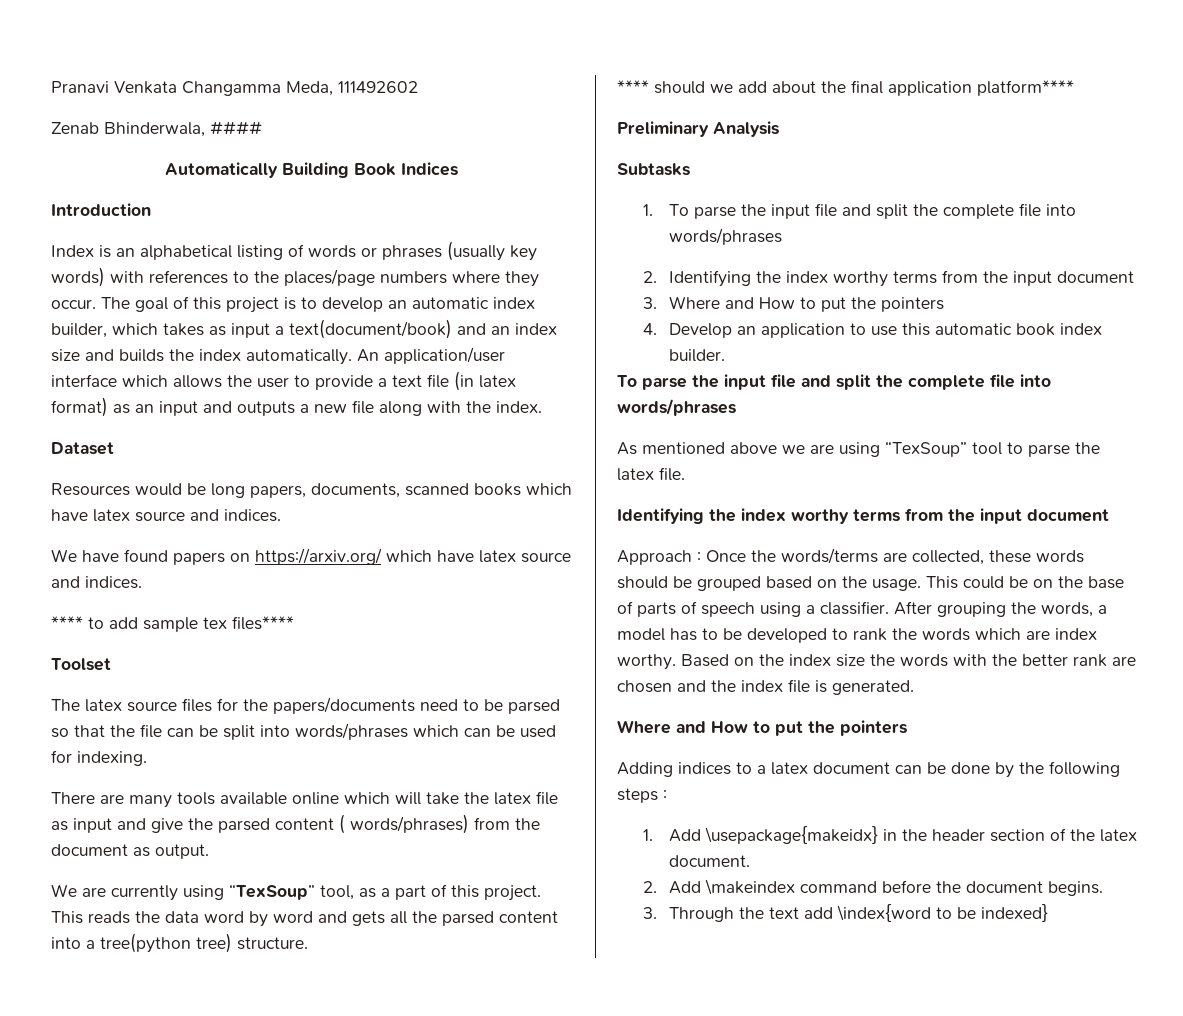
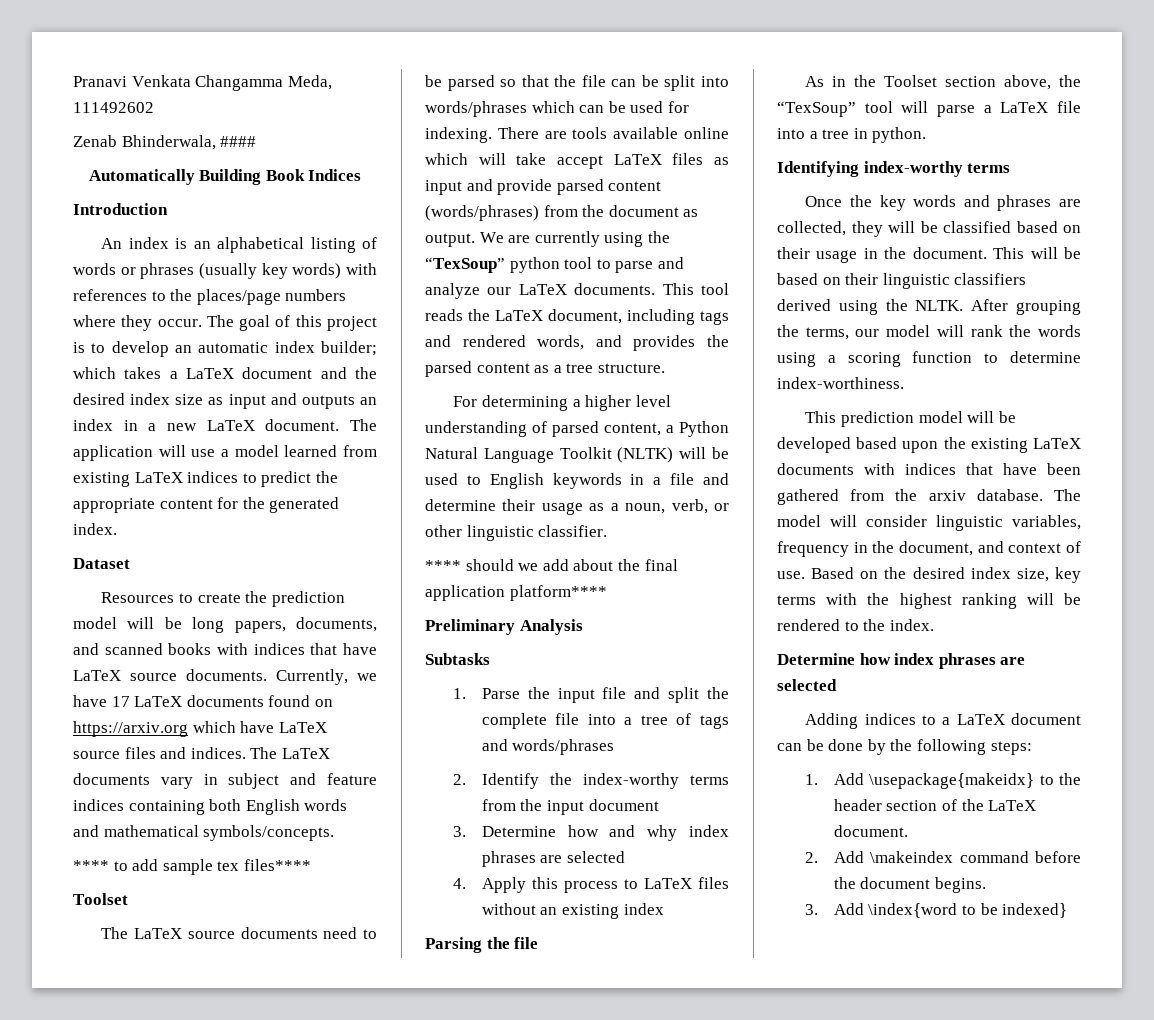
- Index is an alphabetical listing of words or phrases (usually key words) with references to the places/page numbers where they occur.
+ An index is an alphabetical listing of words or phrases (usually key words) with references to the places/page numbers where they occur.
- The goal of this project is to develop an automatic index builder, which takes as input a text(document/book) and an index size and builds the index automatically. An application/user interface which allows the user to provide a text file (in latex format) as an input and outputs a new file along with the index.
+ The goal of this project is to develop an automatic index builder; which takes a LaTeX document and the desired index size as input and outputs an index in a new LaTeX document. The application will use a model learned from existing LaTeX indices to predict the appropriate content for the generated index.
  Dataset
- Resources would be long papers, documents, scanned books which have latex source and indices.
- We have found papers on https://arxiv.org/ which have latex source and indices.
+ Resources to create the prediction model will be long papers, documents, and scanned books with indices that have LaTeX source documents. Currently, we have 17 LaTeX documents found on https://arxiv.org which have LaTeX source files and indices. The LaTeX documents vary in subject and feature indices containing both English words and mathematical symbols/concepts.
- The latex source files for the papers/documents need to be parsed so that the file can be split into words/phrases which can be used for indexing.
- There are many tools available online which will take the latex file as input and give the parsed content ( words/phrases) from the document as output.
- We are currently using “TexSoup” tool, as a part of this project. This reads the data word by word and gets all the parsed content into a tree(python tree) structure.
+ The LaTeX source documents need to be parsed so that the file can be split into words/phrases which can be used for indexing. There are tools available online which will take accept LaTeX files as input and provide parsed content (words/phrases) from the document as output. We are currently using the “TexSoup” python tool to parse and analyze our LaTeX documents. This tool reads the LaTeX document, including tags and rendered words, and provides the parsed content as a tree structure.
+ For determining a higher level understanding of parsed content, a Python Natural Language Toolkit (NLTK) will be used to English keywords in a file and determine their usage as a noun, verb, or other linguistic classifier.
- 1. To parse the input file and split the complete file into words/phrases
- 2. Identifying the index worthy terms from the input document
+ 1. Parse the input file and split the complete file into a tree of tags and words/phrases
+ 2. Identify the index-worthy terms from the input document
- 3. Where and How to put the pointers
- 4. Develop an application to use this automatic book index builder.
- To parse the input file and split the complete file into words/phrases
- As mentioned above we are using “TexSoup” tool to parse the latex file.
- Identifying the index worthy terms from the input document
- Approach : Once the words/terms are collected, these words should be grouped based on the usage. This could be on the base of parts of speech using a classifier. After grouping the words, a model has to be developed to rank the words which are index worthy. Based on the index size the words with the better rank are chosen and the index file is generated.
- Where and How to put the pointers
+ 3. Determine how and why index phrases are selected
+ 4. Apply this process to LaTeX files without an existing index
+ Parsing the file
+ As in the Toolset section above, the “TexSoup” tool will parse a LaTeX file into a tree in python.
+ Identifying index-worthy terms
+ Once the key words and phrases are collected, they will be classified based on their usage in the document. This will be based on their linguistic classifiers derived using the NLTK. After grouping the terms, our model will rank the words using a scoring function to determine index-worthiness.
+ This prediction model will be developed based upon the existing LaTeX documents with indices that have been gathered from the arxiv database. The model will consider linguistic variables, frequency in the document, and context of use. Based on the desired index size, key terms with the highest ranking will be rendered to the index.
+ Determine how index phrases are selected
- Adding indices to a latex document can be done by the following steps :
+ Adding indices to a LaTeX document can be done by the following steps:
- 1. Add \usepackage{makeidx} in the header section of the latex document.
+ 1. Add \usepackage{makeidx} to the header section of the LaTeX document.
- 3. Through the text add \index{word to be indexed}
+ 3. Add \index{word to be indexed}

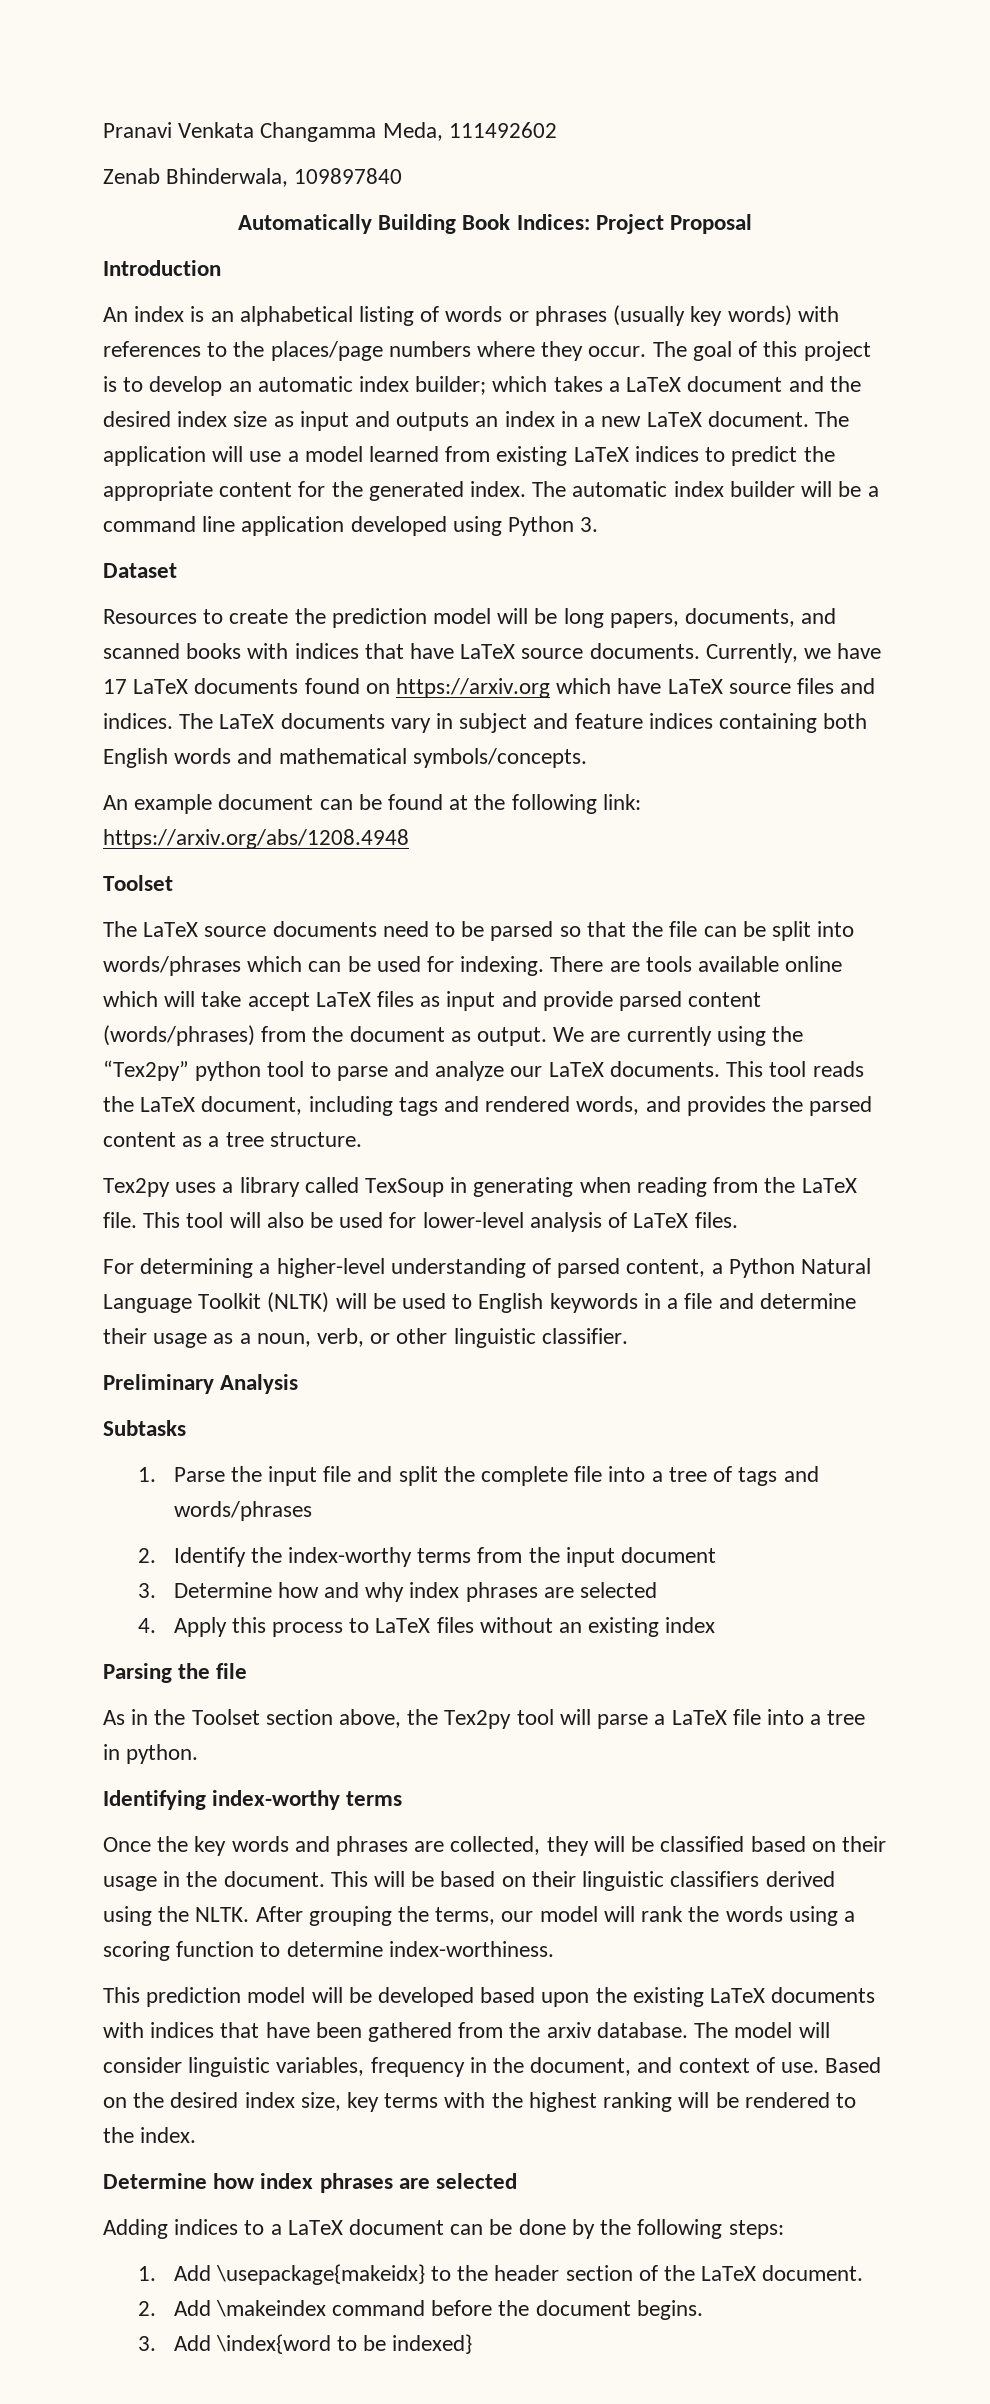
- Zenab Bhinderwala, ####
+ Zenab Bhinderwala, 109897840
- Automatically Building Book Indices
+ Automatically Building Book Indices: Project Proposal
+ The automatic index builder will be a command line application developed using Python 3.
- **** to add sample tex files****
+ An example document can be found at the following link: https://arxiv.org/abs/1208.4948
- We are currently using the “TexSoup” python tool to parse and analyze our LaTeX documents.
+ We are currently using the “Tex2py” python tool to parse and analyze our LaTeX documents.
+ Tex2py uses a library called TexSoup in generating when reading from the LaTeX file. This tool will also be used for lower-level analysis of LaTeX files.
- For determining a higher level understanding of parsed content, a Python Natural Language Toolkit (NLTK) will be used to English keywords in a file and determine their usage as a noun, verb, or other linguistic classifier.
+ For determining a higher-level understanding of parsed content, a Python Natural Language Toolkit (NLTK) will be used to English keywords in a file and determine their usage as a noun, verb, or other linguistic classifier.
- **** should we add about the final application platform****
- As in the Toolset section above, the “TexSoup” tool will parse a LaTeX file into a tree in python.
+ As in the Toolset section above, the Tex2py tool will parse a LaTeX file into a tree in python.

